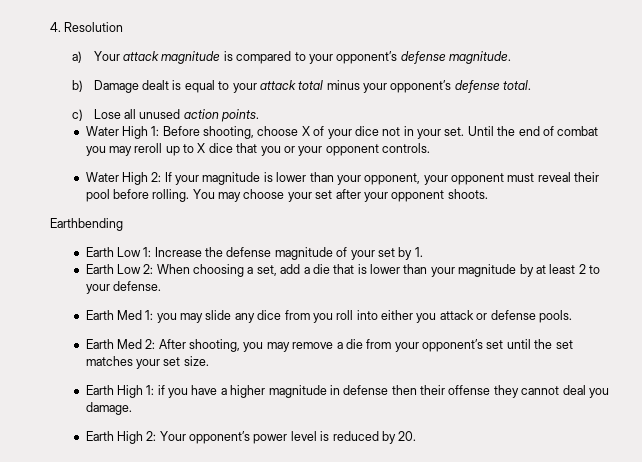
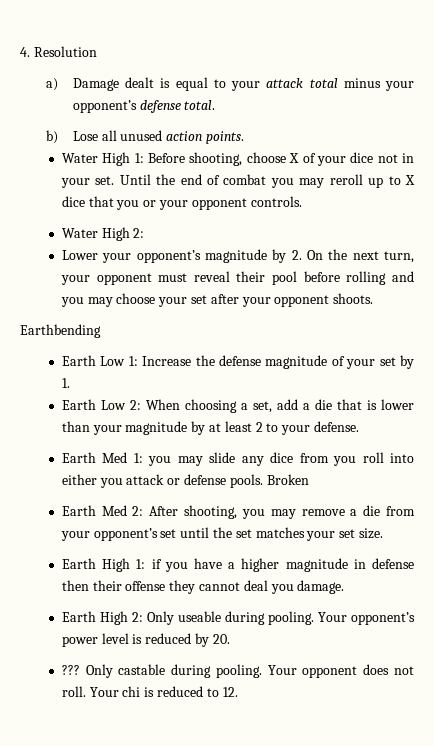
- a) Your attack magnitude is compared to your opponent’s defense magnitude.
- b) Damage dealt is equal to your attack total minus your opponent’s defense total.
+ a) Damage dealt is equal to your attack total minus your opponent’s defense total.
- c) Lose all unused action points.
+ b) Lose all unused action points.
- Water High 2: If your magnitude is lower than your opponent, your opponent must reveal their pool before rolling. You may choose your set after your opponent shoots.
+ Water High 2:
+ Lower your opponent’s magnitude by 2. On the next turn, your opponent must reveal their pool before rolling and you may choose your set after your opponent shoots.
+ Broken
- Earth High 2: Your opponent’s power level is reduced by 20.
+ Earth High 2: Only useable during pooling. Your opponent’s power level is reduced by 20.
+ ??? Only castable during pooling. Your opponent does not roll. Your chi is reduced to 12.

